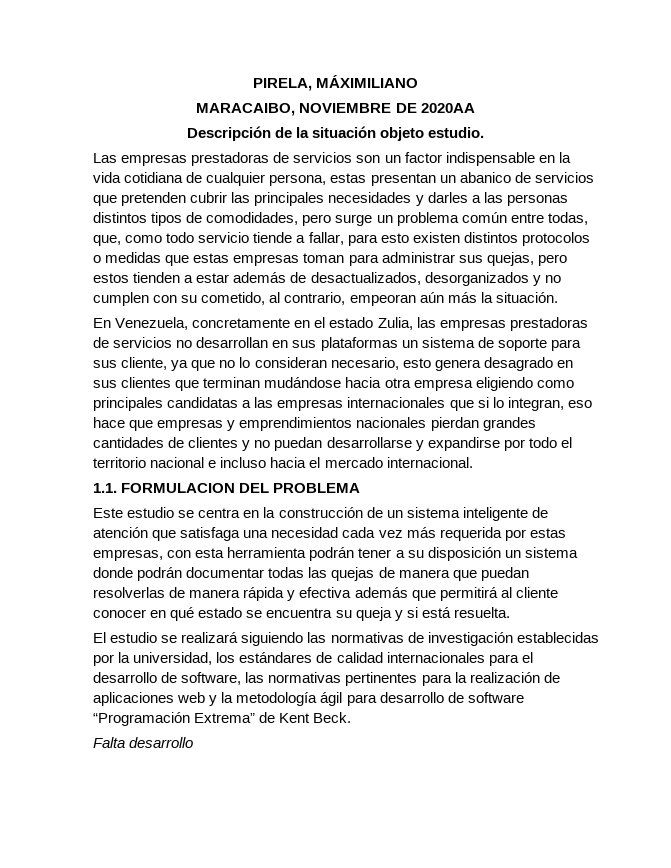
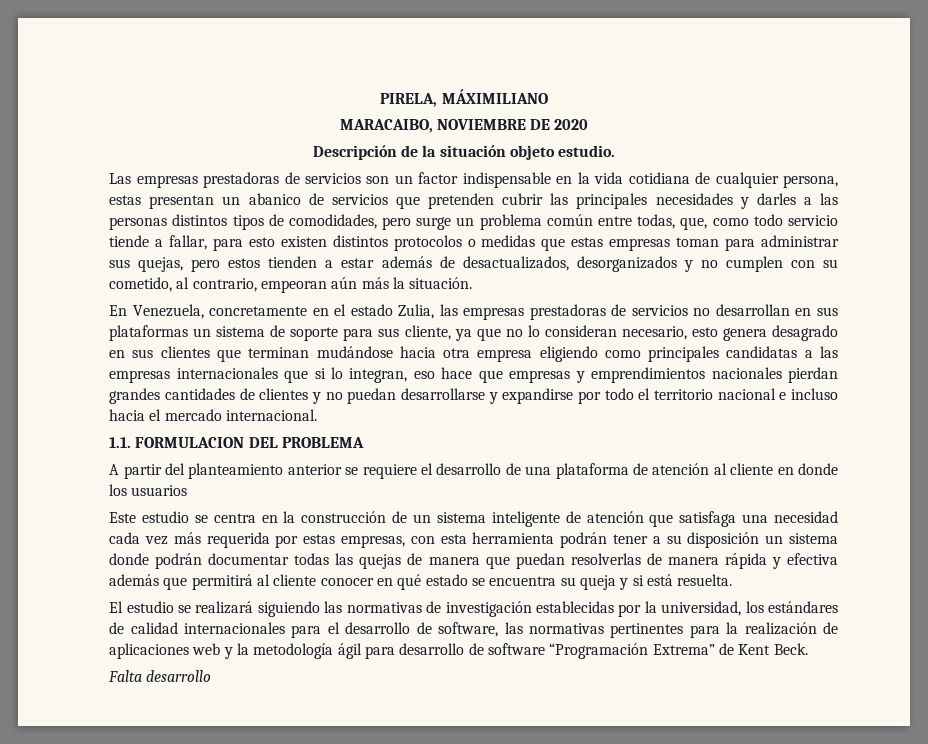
- MARACAIBO, NOVIEMBRE DE 2020AA
+ MARACAIBO, NOVIEMBRE DE 2020
+ A partir del planteamiento anterior se requiere el desarrollo de una plataforma de atención al cliente en donde los usuarios

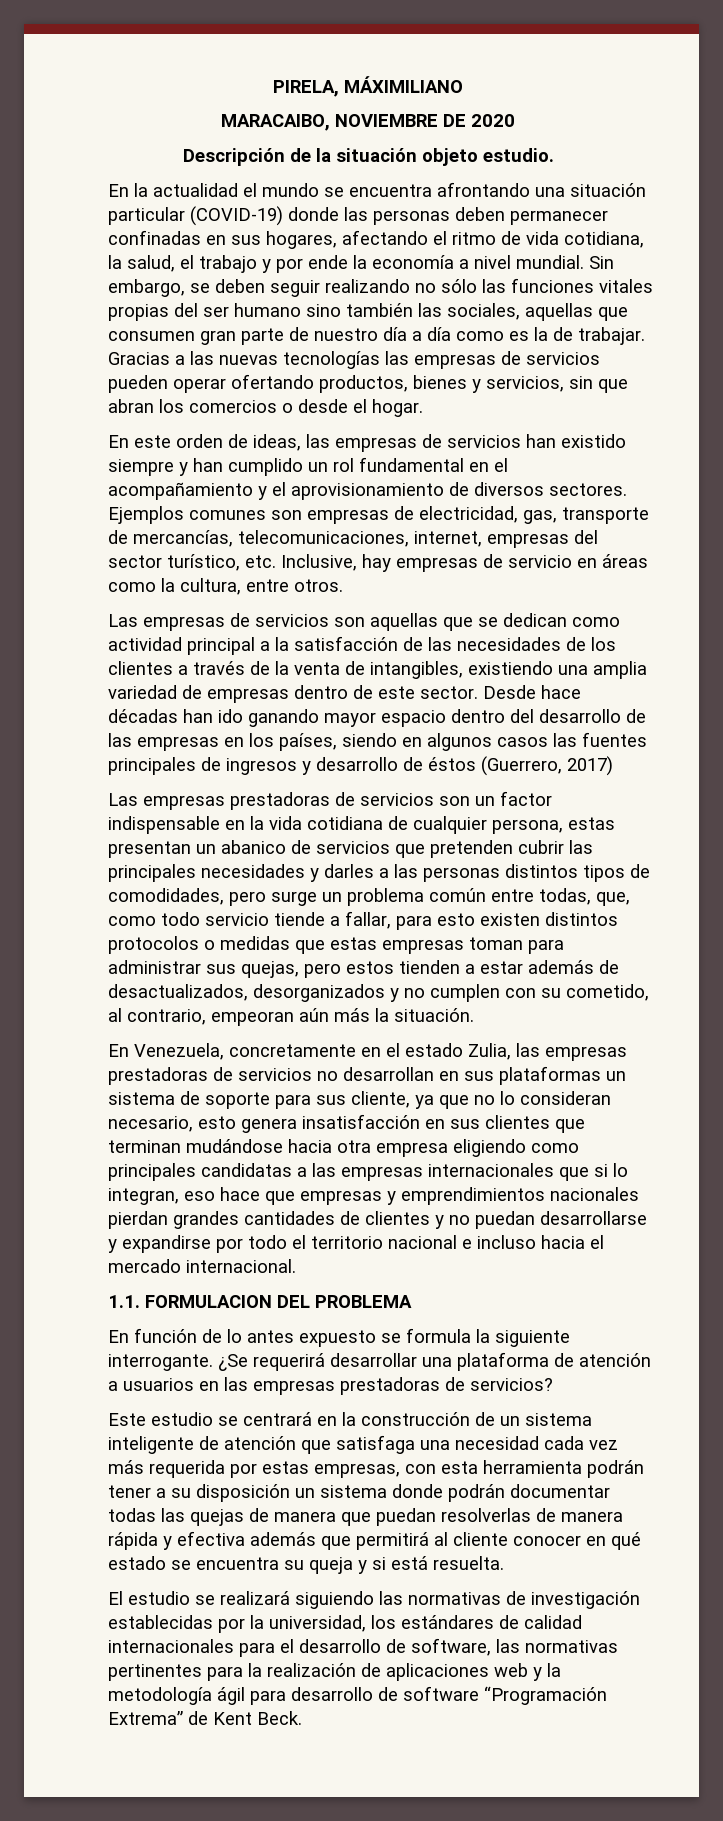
+ En la actualidad el mundo se encuentra afrontando una situación particular (COVID-19) donde las personas deben permanecer confinadas en sus hogares, afectando el ritmo de vida cotidiana, la salud, el trabajo y por ende la economía a nivel mundial. Sin embargo, se deben seguir realizando no sólo las funciones vitales propias del ser humano sino también las sociales, aquellas que consumen gran parte de nuestro día a día como es la de trabajar. Gracias a las nuevas tecnologías las empresas de servicios pueden operar ofertando productos, bienes y servicios, sin que abran los comercios o desde el hogar.
+ En este orden de ideas, las empresas de servicios han existido siempre y han cumplido un rol fundamental en el acompañamiento y el aprovisionamiento de diversos sectores. Ejemplos comunes son empresas de electricidad, gas, transporte de mercancías, telecomunicaciones, internet, empresas del sector turístico, etc. Inclusive, hay empresas de servicio en áreas como la cultura, entre otros.
+ Las empresas de servicios son aquellas que se dedican como actividad principal a la satisfacción de las necesidades de los clientes a través de la venta de intangibles, existiendo una amplia variedad de empresas dentro de este sector. Desde hace décadas han ido ganando mayor espacio dentro del desarrollo de las empresas en los países, siendo en algunos casos las fuentes principales de ingresos y desarrollo de éstos (Guerrero, 2017)
- En Venezuela, concretamente en el estado Zulia, las empresas prestadoras de servicios no desarrollan en sus plataformas un sistema de soporte para sus cliente, ya que no lo consideran necesario, esto genera desagrado en sus clientes que terminan mudándose hacia otra empresa eligiendo como principales candidatas a las empresas internacionales que si lo integran, eso hace que empresas y emprendimientos nacionales pierdan grandes cantidades de clientes y no puedan desarrollarse y expandirse por todo el territorio nacional e incluso hacia el mercado internacional.
+ En Venezuela, concretamente en el estado Zulia, las empresas prestadoras de servicios no desarrollan en sus plataformas un sistema de soporte para sus cliente, ya que no lo consideran necesario, esto genera insatisfacción en sus clientes que terminan mudándose hacia otra empresa eligiendo como principales candidatas a las empresas internacionales que si lo integran, eso hace que empresas y emprendimientos nacionales pierdan grandes cantidades de clientes y no puedan desarrollarse y expandirse por todo el territorio nacional e incluso hacia el mercado internacional.
- A partir del planteamiento anterior se requiere el desarrollo de una plataforma de atención al cliente en donde los usuarios
+ En función de lo antes expuesto se formula la siguiente interrogante. ¿Se requerirá desarrollar una plataforma de atención a usuarios en las empresas prestadoras de servicios?
- Este estudio se centra en la construcción de un sistema inteligente de atención que satisfaga una necesidad cada vez más requerida por estas empresas, con esta herramienta podrán tener a su disposición un sistema donde podrán documentar todas las quejas de manera que puedan resolverlas de manera rápida y efectiva además que permitirá al cliente conocer en qué estado se encuentra su queja y si está resuelta.
+ Este estudio se centrará en la construcción de un sistema inteligente de atención que satisfaga una necesidad cada vez más requerida por estas empresas, con esta herramienta podrán tener a su disposición un sistema donde podrán documentar todas las quejas de manera que puedan resolverlas de manera rápida y efectiva además que permitirá al cliente conocer en qué estado se encuentra su queja y si está resuelta.
- Falta desarrollo

